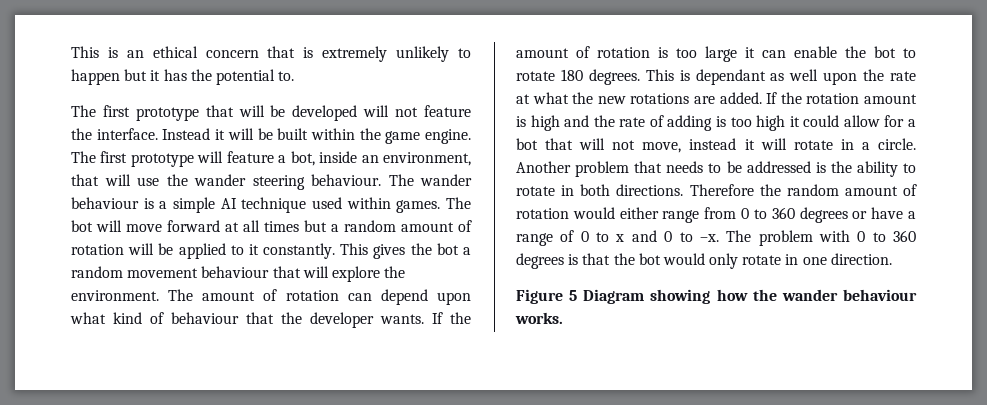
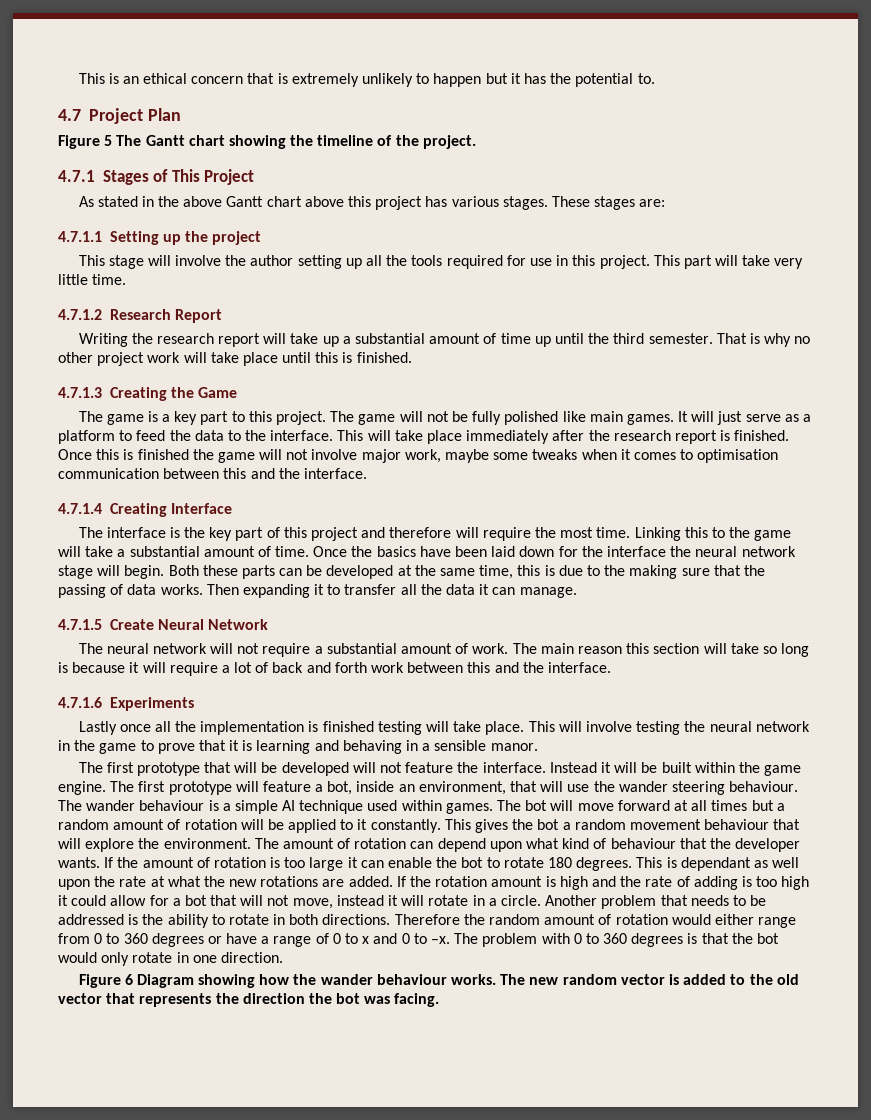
+ 4.7 Project Plan
+ Figure 5 The Gantt chart showing the timeline of the project.
+ 4.7.1 Stages of This Project
+ As stated in the above Gantt chart above this project has various stages. These stages are:
+ 4.7.1.1 Setting up the project
+ This stage will involve the author setting up all the tools required for use in this project. This part will take very little time.
+ 4.7.1.2 Research Report
+ Writing the research report will take up a substantial amount of time up until the third semester. That is why no other project work will take place until this is finished.
+ 4.7.1.3 Creating the Game
+ The game is a key part to this project. The game will not be fully polished like main games. It will just serve as a platform to feed the data to the interface. This will take place immediately after the research report is finished. Once this is finished the game will not involve major work, maybe some tweaks when it comes to optimisation communication between this and the interface.
+ 4.7.1.4 Creating Interface
+ The interface is the key part of this project and therefore will require the most time. Linking this to the game will take a substantial amount of time. Once the basics have been laid down for the interface the neural network stage will begin. Both these parts can be developed at the same time, this is due to the making sure that the passing of data works. Then expanding it to transfer all the data it can manage.
+ 4.7.1.5 Create Neural Network
+ The neural network will not require a substantial amount of work. The main reason this section will take so long is because it will require a lot of back and forth work between this and the interface.
+ 4.7.1.6 Experiments
+ Lastly once all the implementation is finished testing will take place. This will involve testing the neural network in the game to prove that it is learning and behaving in a sensible manor.
- Figure 5 Diagram showing how the wander behaviour works.
+ Figure 6 Diagram showing how the wander behaviour works.
+ The new random vector is added to the old vector that represents the direction the bot was facing.

